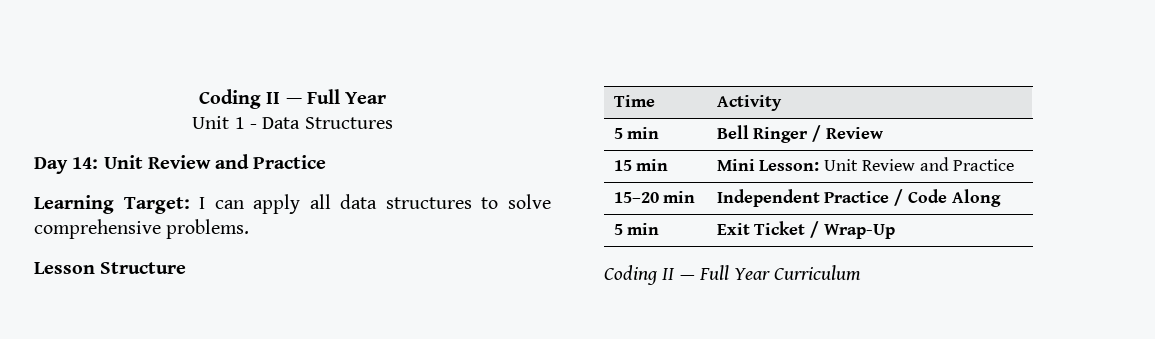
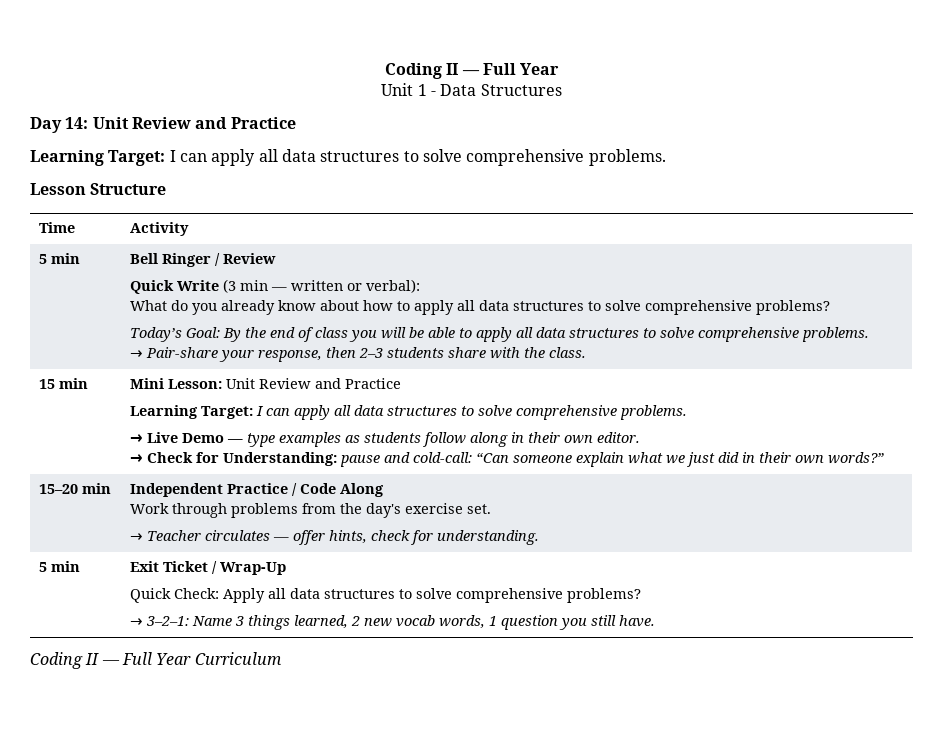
+ Quick Write (3 min — written or verbal):
+ What do you already know about how to apply all data structures to solve comprehensive problems?
+ Today’s Goal: By the end of class you will be able to apply all data structures to solve comprehensive problems.
+ → Pair-share your response, then 2–3 students share with the class.
  Mini Lesson: Unit Review and Practice
+ Learning Target: I can apply all data structures to solve comprehensive problems.
+ → Live Demo — type examples as students follow along in their own editor.
+ → Check for Understanding: pause and cold-call: “Can someone explain what we just did in their own words?”
  15–20 min | Independent Practice / Code Along
+ Work through problems from the day's exercise set.
+ → Teacher circulates — offer hints, check for understanding.
  5 min | Exit Ticket / Wrap-Up
+ Quick Check: Apply all data structures to solve comprehensive problems?
+ → 3–2–1: Name 3 things learned, 2 new vocab words, 1 question you still have.

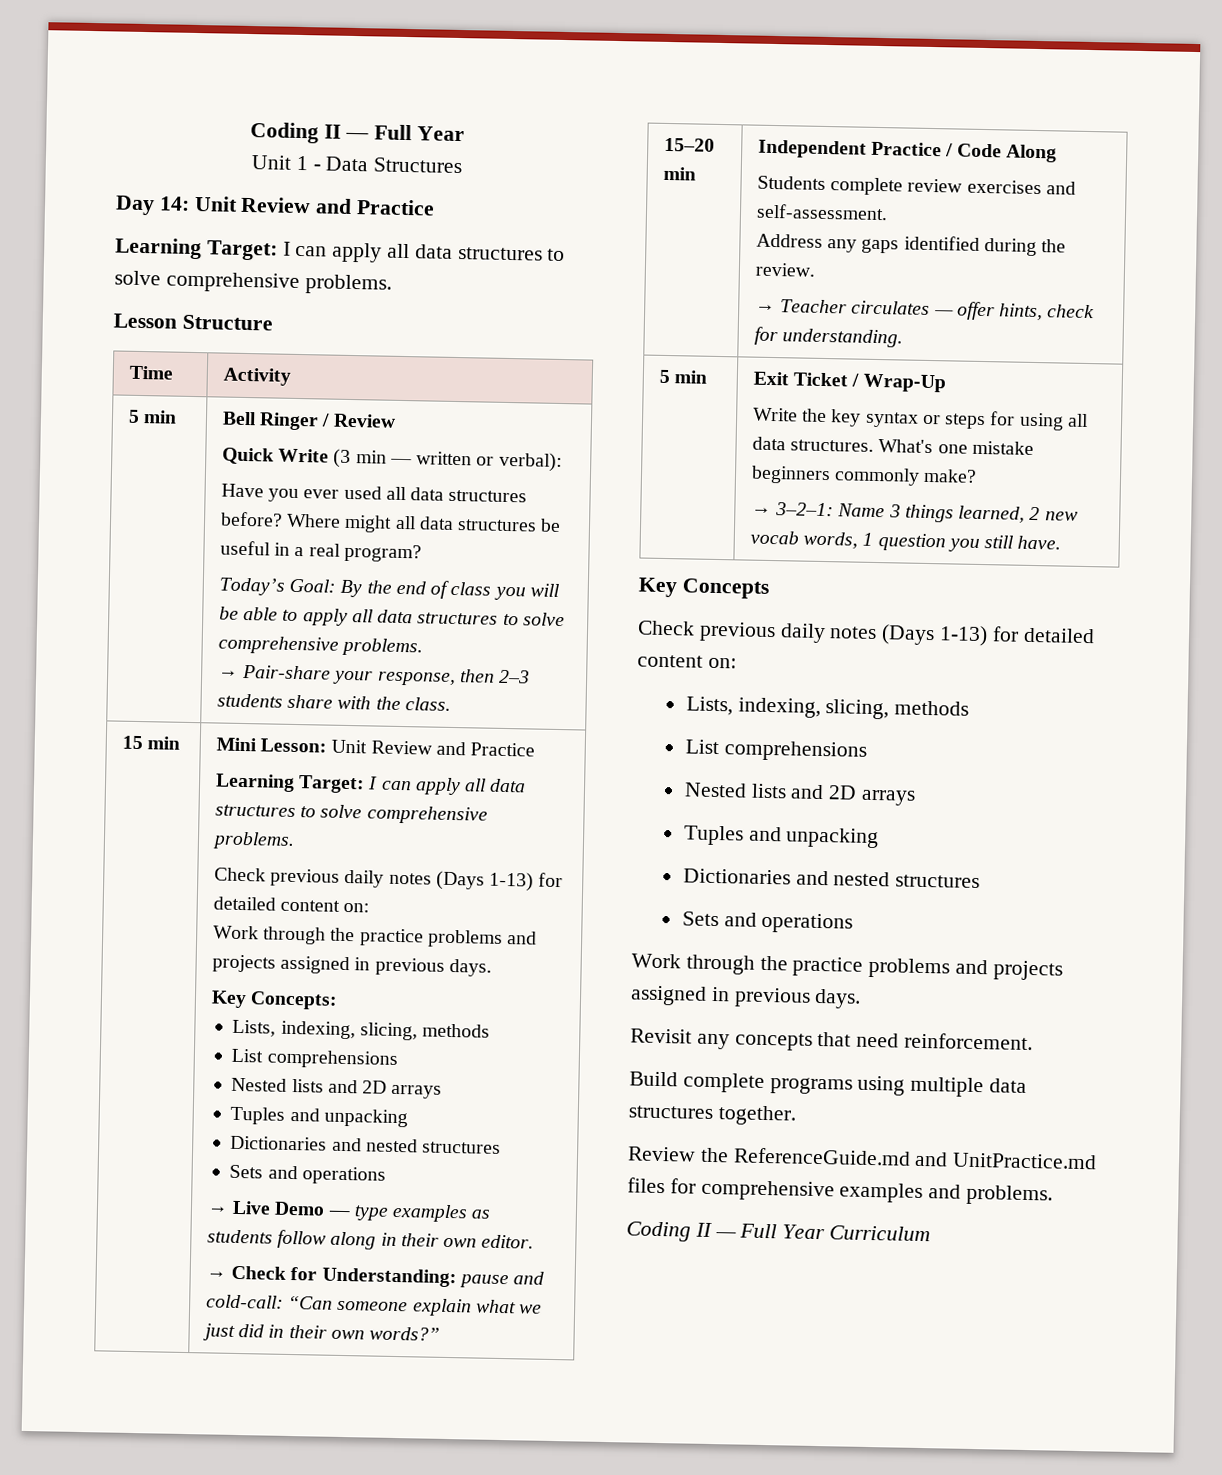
- What do you already know about how to apply all data structures to solve comprehensive problems?
+ Have you ever used all data structures before? Where might all data structures be useful in a real program?
  Mini Lesson: Unit Review and Practice
  Learning Target: I can apply all data structures to solve comprehensive problems.
+ Check previous daily notes (Days 1-13) for detailed content on:
+ Work through the practice problems and projects assigned in previous days.
+ Key Concepts:
+ Lists, indexing, slicing, methods
+ List comprehensions
+ Nested lists and 2D arrays
+ Tuples and unpacking
+ Dictionaries and nested structures
+ Sets and operations
  15–20 min | Independent Practice / Code Along
- Work through problems from the day's exercise set.
+ Students complete review exercises and self-assessment.
+ Address any gaps identified during the review.
  5 min | Exit Ticket / Wrap-Up
- Quick Check: Apply all data structures to solve comprehensive problems?
+ Write the key syntax or steps for using all data structures. What's one mistake beginners commonly make?
+ Key Concepts
+ Check previous daily notes (Days 1-13) for detailed content on:
+ Lists, indexing, slicing, methods
+ List comprehensions
+ Nested lists and 2D arrays
+ Tuples and unpacking
+ Dictionaries and nested structures
+ Sets and operations
+ Work through the practice problems and projects assigned in previous days.
+ Revisit any concepts that need reinforcement.
+ Build complete programs using multiple data structures together.
+ Review the ReferenceGuide.md and UnitPractice.md files for comprehensive examples and problems.

